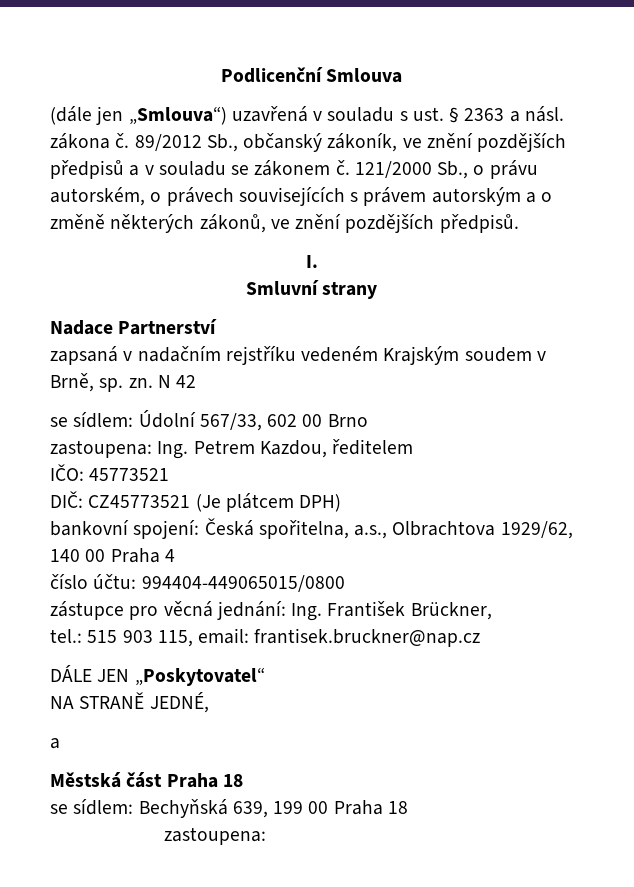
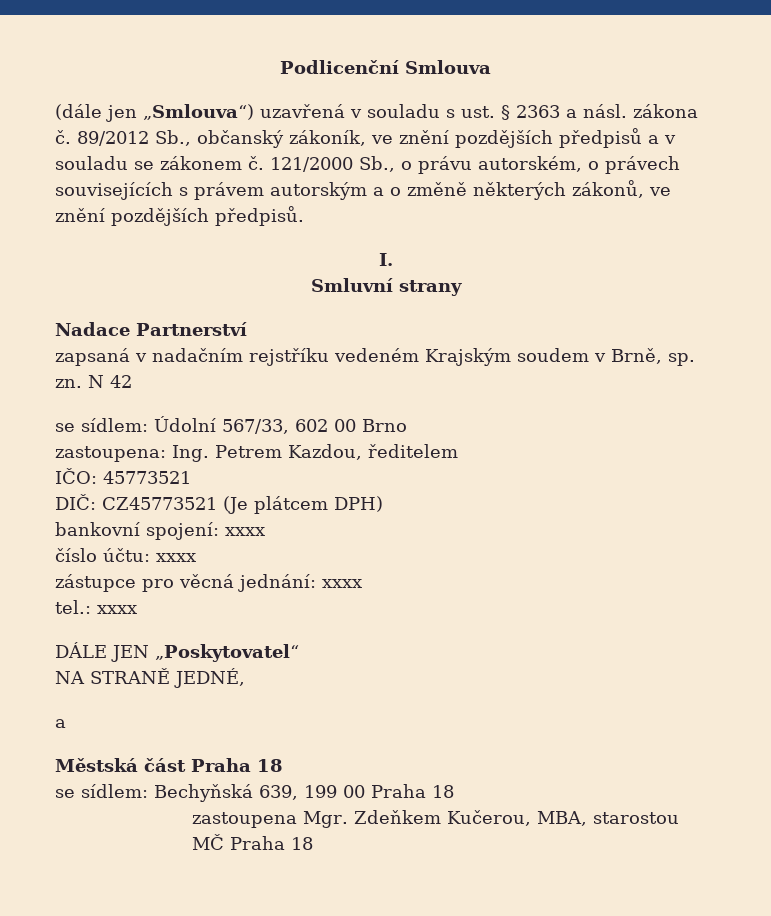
- bankovní spojení: Česká spořitelna, a.s., Olbrachtova 1929/62, 140 00 Praha 4
+ bankovní spojení: xxxx
- číslo účtu: 994404-449065015/0800
+ číslo účtu: xxxx
- zástupce pro věcná jednání: Ing. František Brückner,
- tel.: 515 903 115, email: frantisek.bruckner@nap.cz
+ zástupce pro věcná jednání: xxxx
+ tel.: xxxx
  se sídlem: Bechyňská 639, 199 00 Praha 18
- zastoupena:
+ zastoupena Mgr. Zdeňkem Kučerou, MBA, starostou MČ Praha 18

